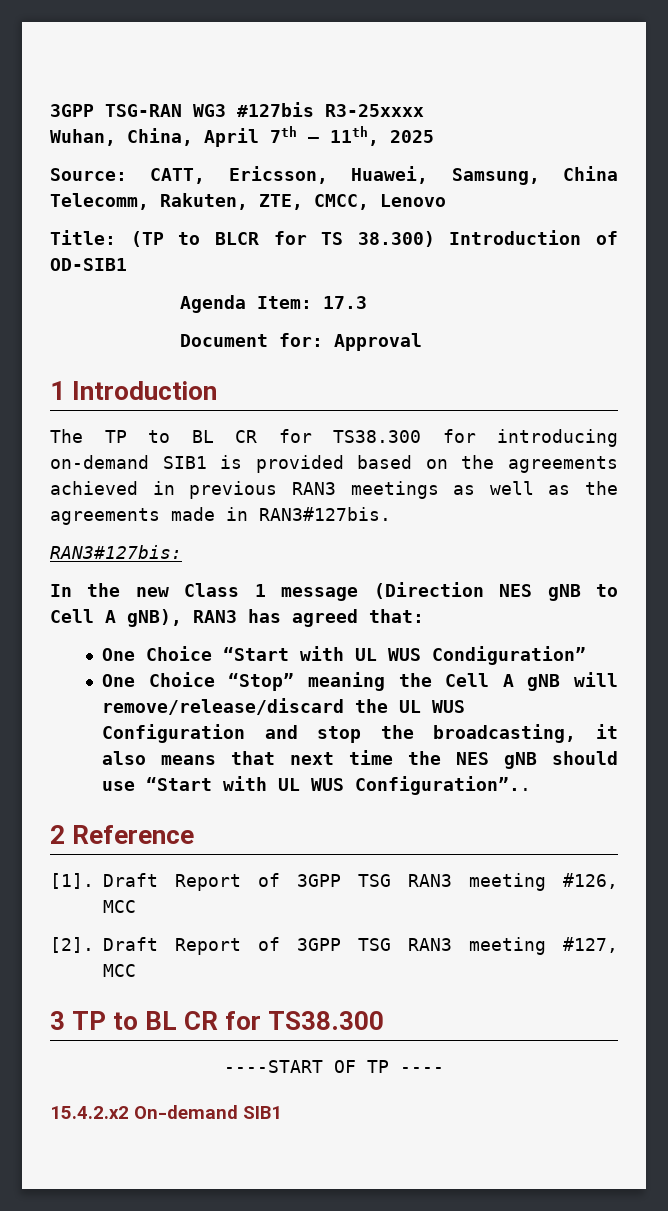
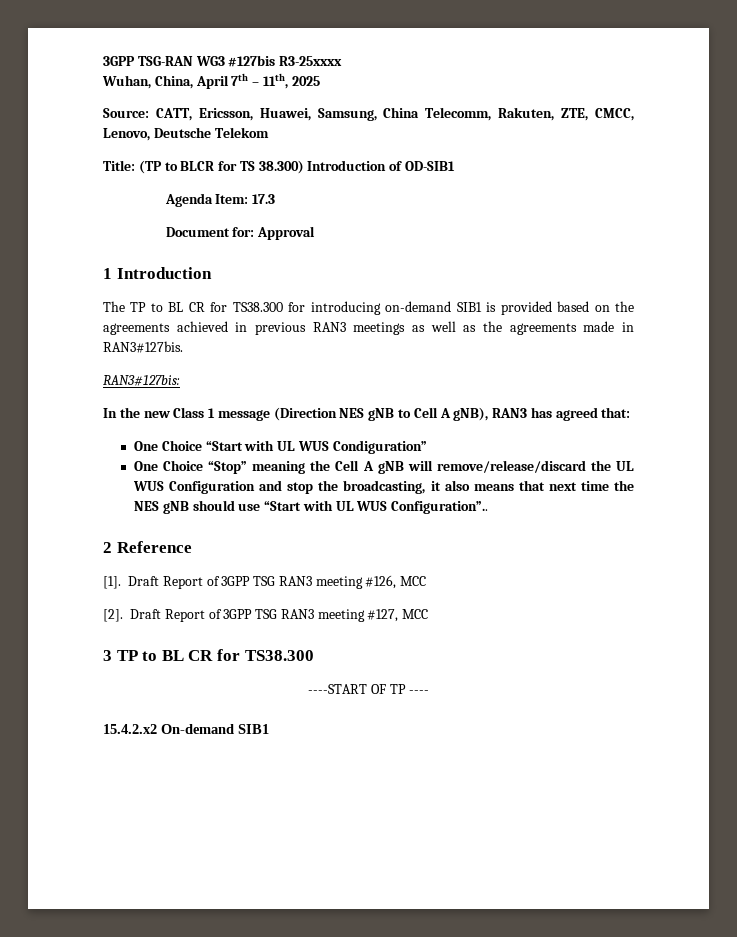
- Source: CATT, Ericsson, Huawei, Samsung, China Telecomm, Rakuten, ZTE, CMCC, Lenovo
+ Source: CATT, Ericsson, Huawei, Samsung, China Telecomm, Rakuten, ZTE, CMCC, Lenovo, Deutsche Telekom

